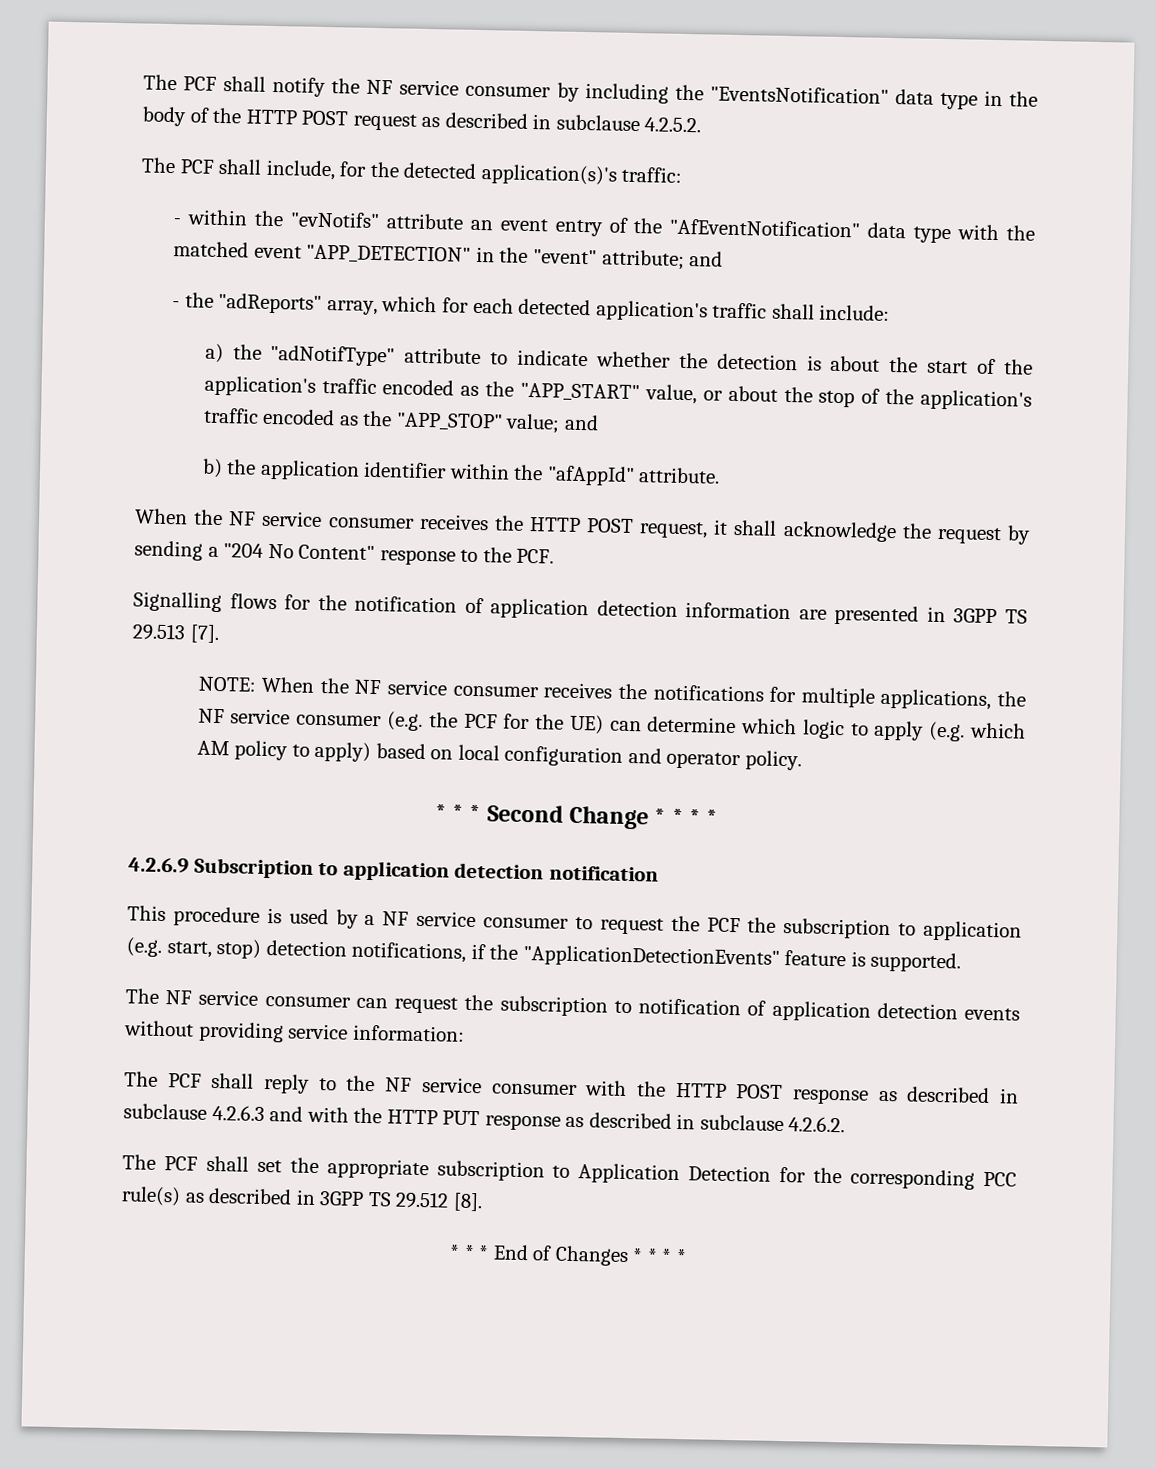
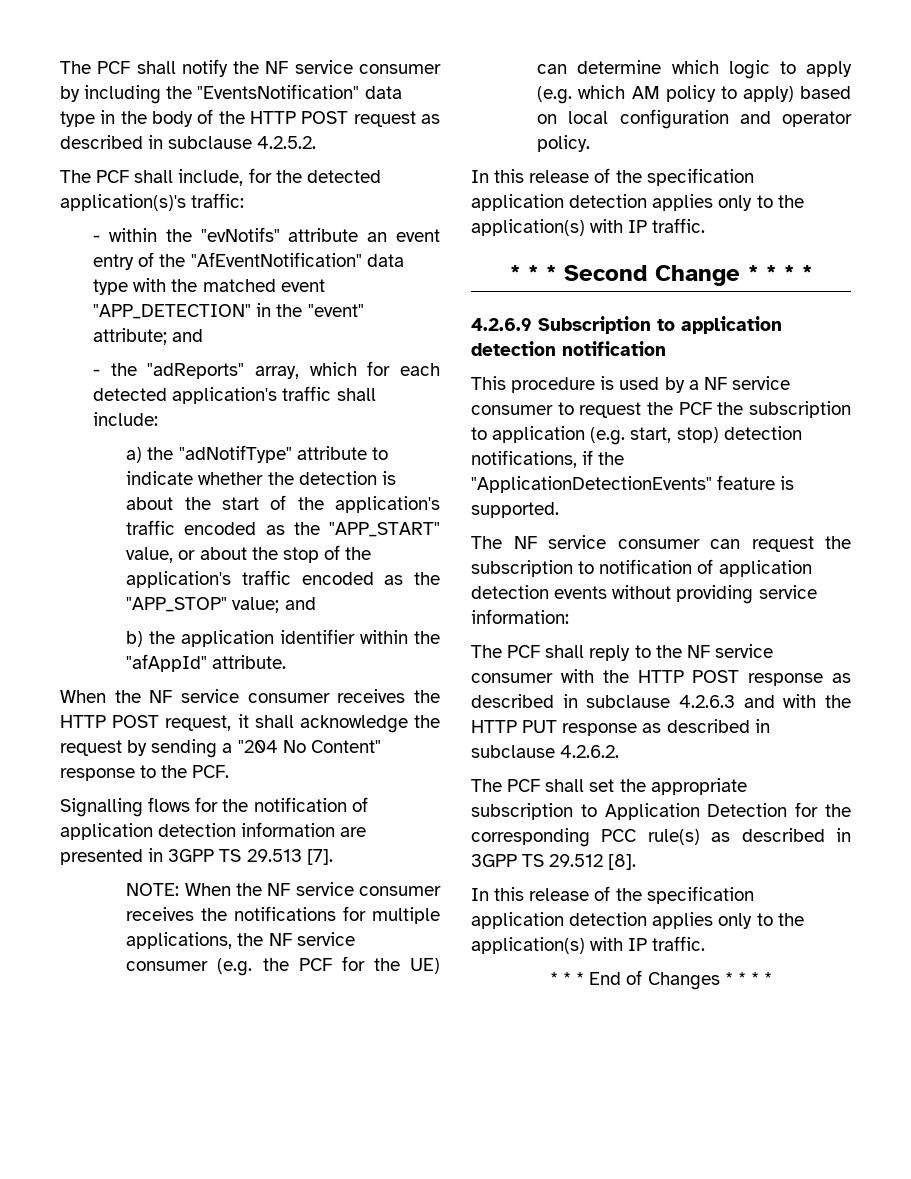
  NOTE: When the NF service consumer receives the notifications for multiple applications, the NF service consumer (e.g. the PCF for the UE) can determine which logic to apply (e.g. which AM policy to apply) based on local configuration and operator policy.
+ In this release of the specification application detection applies only to the application(s) with IP traffic.
  The PCF shall set the appropriate subscription to Application Detection for the corresponding PCC rule(s) as described in 3GPP TS 29.512 [8].
+ In this release of the specification application detection applies only to the application(s) with IP traffic.

